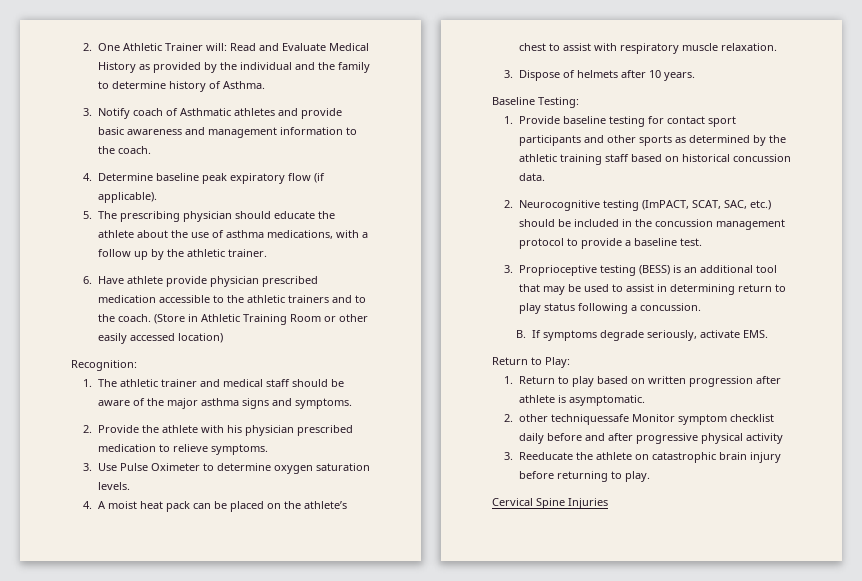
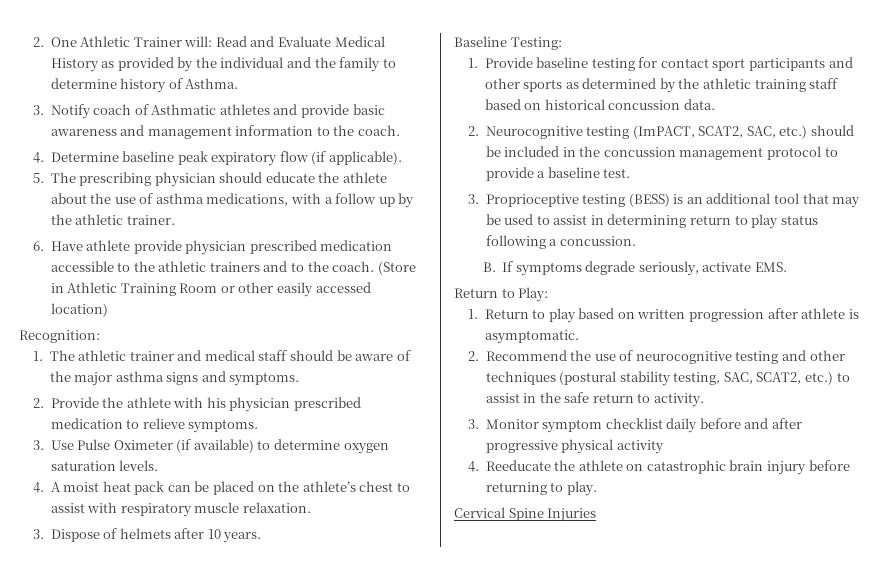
- 3. Use Pulse Oximeter to determine oxygen saturation levels.
+ 3. Use Pulse Oximeter (if available) to determine oxygen saturation levels.
- 2. Neurocognitive testing (ImPACT, SCAT, SAC, etc.) should be included in the concussion management protocol to provide a baseline test.
+ 2. Neurocognitive testing (ImPACT, SCAT2, SAC, etc.) should be included in the concussion management protocol to provide a baseline test.
- 2. other techniquessafe Monitor symptom checklist daily before and after progressive physical activity
+ 2. Recommend the use of neurocognitive testing and other techniques (postural stability testing, SAC, SCAT2, etc.) to assist in the safe return to activity.
+ 3. Monitor symptom checklist daily before and after progressive physical activity
- 3. Reeducate the athlete on catastrophic brain injury before returning to play.
+ 4. Reeducate the athlete on catastrophic brain injury before returning to play.

